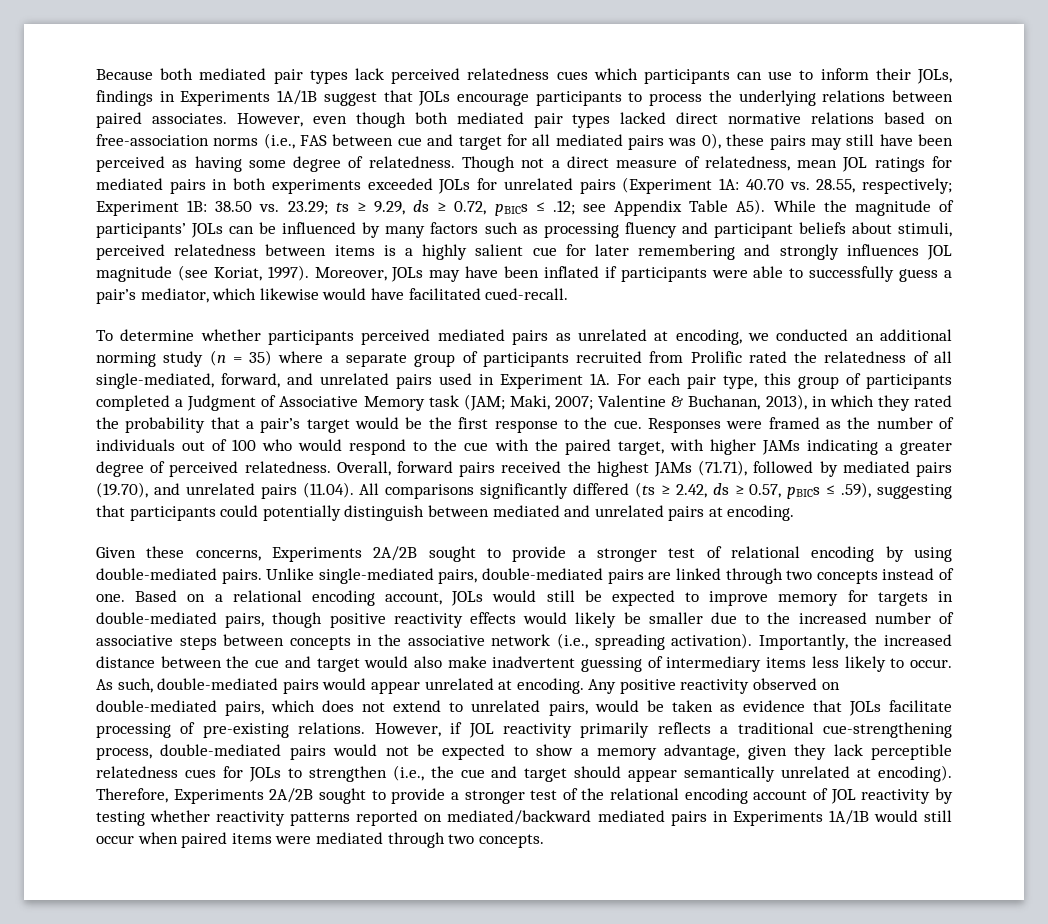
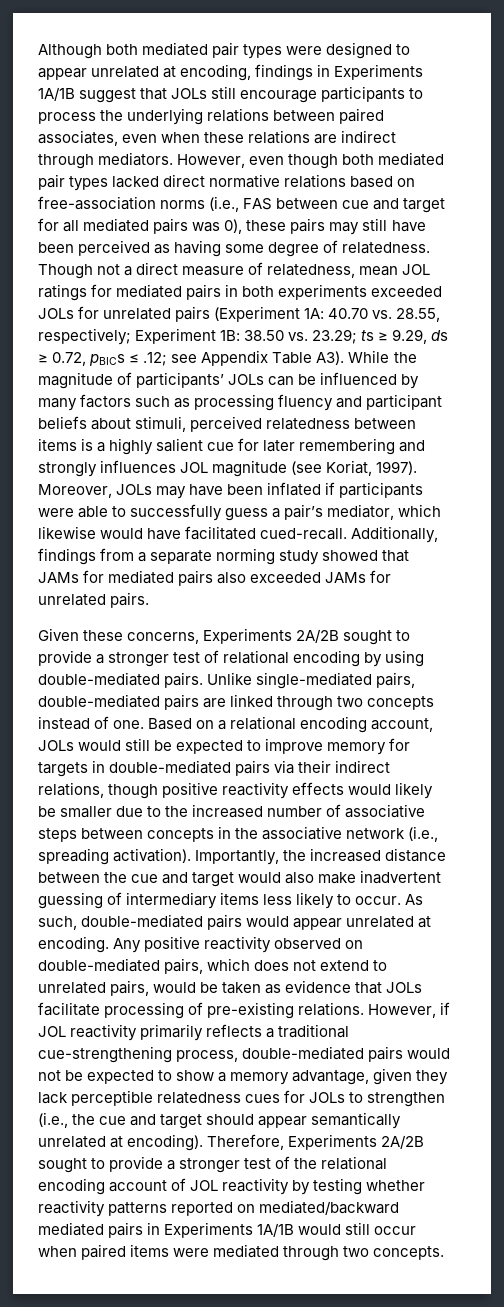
- Because both mediated pair types lack perceived relatedness cues which participants can use to inform their JOLs, findings in Experiments 1A/1B suggest that JOLs encourage participants to process the underlying relations between paired associates.
+ Although both mediated pair types were designed to appear unrelated at encoding, findings in Experiments 1A/1B suggest that JOLs still encourage participants to process the underlying relations between paired associates, even when these relations are indirect through mediators.
- see Appendix Table A5). While the magnitude of participants’ JOLs can be influenced by many factors such as processing fluency and participant beliefs about stimuli, perceived relatedness between items is a highly salient cue for later remembering and strongly influences JOL magnitude (see Koriat, 1997).
+ see Appendix Table A3). While the magnitude of participants’ JOLs can be influenced by many factors such as processing fluency and participant beliefs about stimuli, perceived relatedness between items is a highly salient cue for later remembering and strongly influences JOL magnitude (see Koriat, 1997).
- Moreover, JOLs may have been inflated if participants were able to successfully guess a pair’s mediator, which likewise would have facilitated cued-recall.
- To determine whether participants perceived mediated pairs as unrelated at encoding, we conducted an additional norming study (n = 35) where a separate group of participants recruited from Prolific rated the relatedness of all single-mediated, forward, and unrelated pairs used in Experiment 1A. For each pair type, this group of participants completed a Judgment of Associative Memory task (JAM; Maki, 2007; Valentine & Buchanan, 2013), in which they rated the probability that a pair’s target would be the first response to the cue. Responses were framed as the number of individuals out of 100 who would respond to the cue with the paired target, with higher JAMs indicating a greater degree of perceived relatedness. Overall, forward pairs received the highest JAMs (71.71), followed by mediated pairs (19.70), and unrelated pairs (11.04). All comparisons significantly differed (ts ≥ 2.42, ds ≥ 0.57, pBICs ≤ .59), suggesting that participants could potentially distinguish between mediated and unrelated pairs at encoding.
+ Moreover, JOLs may have been inflated if participants were able to successfully guess a pair’s mediator, which likewise would have facilitated cued-recall. Additionally, findings from a separate norming study showed that JAMs for mediated pairs also exceeded JAMs for unrelated pairs.
- Based on a relational encoding account, JOLs would still be expected to improve memory for targets in double-mediated pairs, though positive reactivity effects would likely be smaller due to the increased number of associative steps between concepts in the associative network (i.e., spreading activation).
+ Based on a relational encoding account, JOLs would still be expected to improve memory for targets in double-mediated pairs via their indirect relations, though positive reactivity effects would likely be smaller due to the increased number of associative steps between concepts in the associative network (i.e., spreading activation).

